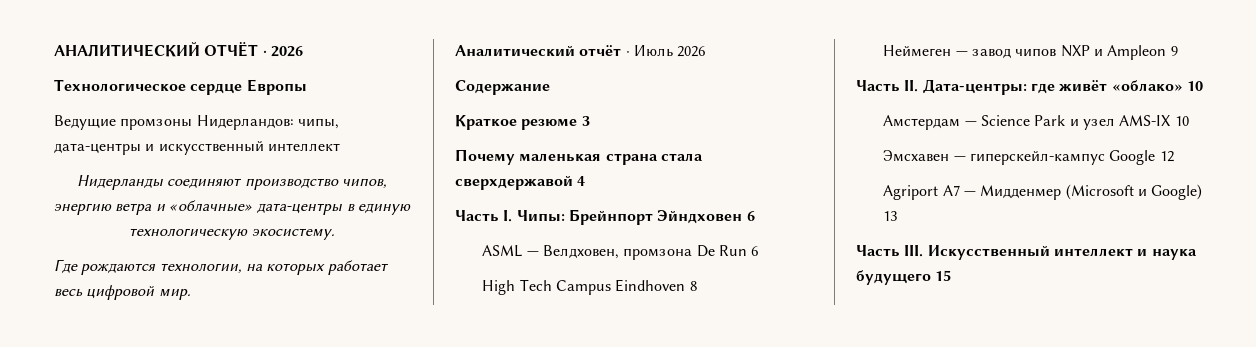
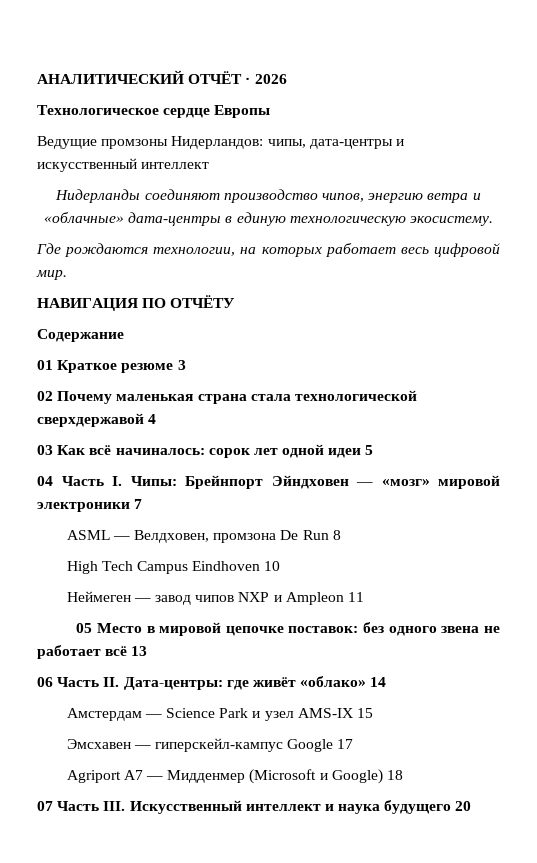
- Аналитический отчёт · Июль 2026
+ НАВИГАЦИЯ ПО ОТЧЁТУ
- Краткое резюме 3
+ 01 Краткое резюме 3
- Почему маленькая страна стала сверхдержавой 4
+ 02 Почему маленькая страна стала технологической сверхдержавой 4
- Часть I. Чипы: Брейнпорт Эйндховен 6
+ 03 Как всё начиналось: сорок лет одной идеи 5
+ 04 Часть I. Чипы: Брейнпорт Эйндховен — «мозг» мировой электроники 7
- ASML — Велдховен, промзона De Run 6
+ ASML — Велдховен, промзона De Run 8
- High Tech Campus Eindhoven 8
+ High Tech Campus Eindhoven 10
- Неймеген — завод чипов NXP и Ampleon 9
- Часть II. Дата-центры: где живёт «облако» 10
+ Неймеген — завод чипов NXP и Ampleon 11
+ 05 Место в мировой цепочке поставок: без одного звена не работает всё 13
+ 06 Часть II. Дата-центры: где живёт «облако» 14
- Амстердам — Science Park и узел AMS-IX 10
+ Амстердам — Science Park и узел AMS-IX 15
- Эмсхавен — гиперскейл-кампус Google 12
+ Эмсхавен — гиперскейл-кампус Google 17
- Agriport A7 — Мидденмер (Microsoft и Google) 13
- Часть III. Искусственный интеллект и наука будущего 15
+ Agriport A7 — Мидденмер (Microsoft и Google) 18
+ 07 Часть III. Искусственный интеллект и наука будущего 20

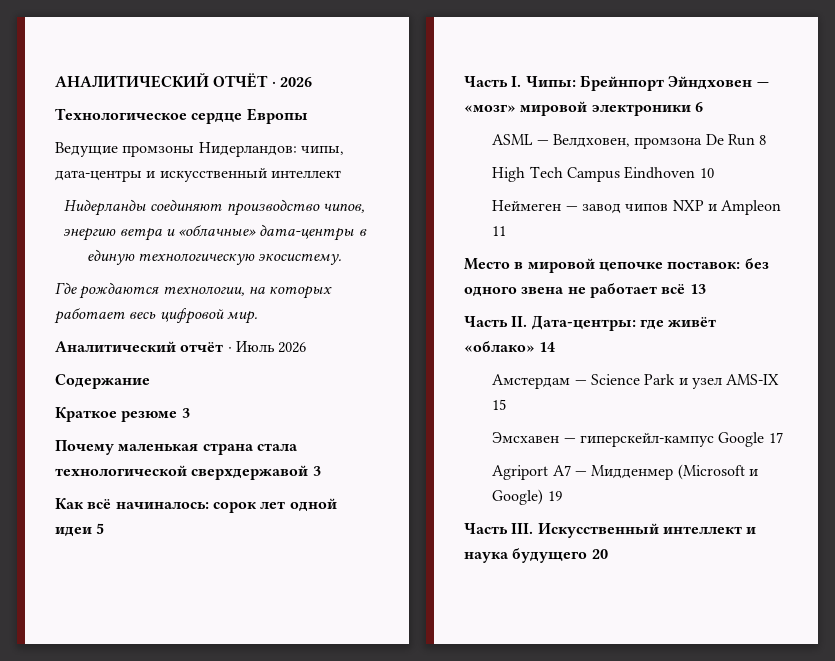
- НАВИГАЦИЯ ПО ОТЧЁТУ
+ Аналитический отчёт · Июль 2026
- 01 Краткое резюме 3
+ Краткое резюме 3
- 02 Почему маленькая страна стала технологической сверхдержавой 4
- 03 Как всё начиналось: сорок лет одной идеи 5
+ Почему маленькая страна стала технологической сверхдержавой 3
+ Как всё начиналось: сорок лет одной идеи 5
- 04 Часть I. Чипы: Брейнпорт Эйндховен — «мозг» мировой электроники 7
+ Часть I. Чипы: Брейнпорт Эйндховен — «мозг» мировой электроники 6
- 05 Место в мировой цепочке поставок: без одного звена не работает всё 13
+ Место в мировой цепочке поставок: без одного звена не работает всё 13
- 06 Часть II. Дата-центры: где живёт «облако» 14
+ Часть II. Дата-центры: где живёт «облако» 14
- Agriport A7 — Мидденмер (Microsoft и Google) 18
- 07 Часть III. Искусственный интеллект и наука будущего 20
+ Agriport A7 — Мидденмер (Microsoft и Google) 19
+ Часть III. Искусственный интеллект и наука будущего 20

